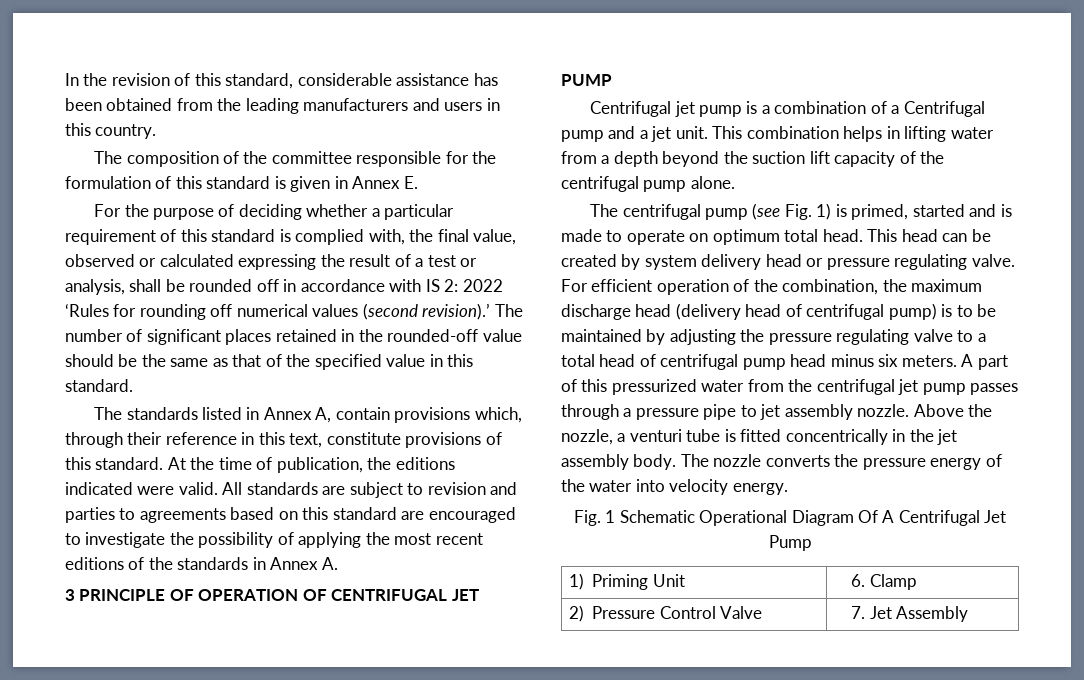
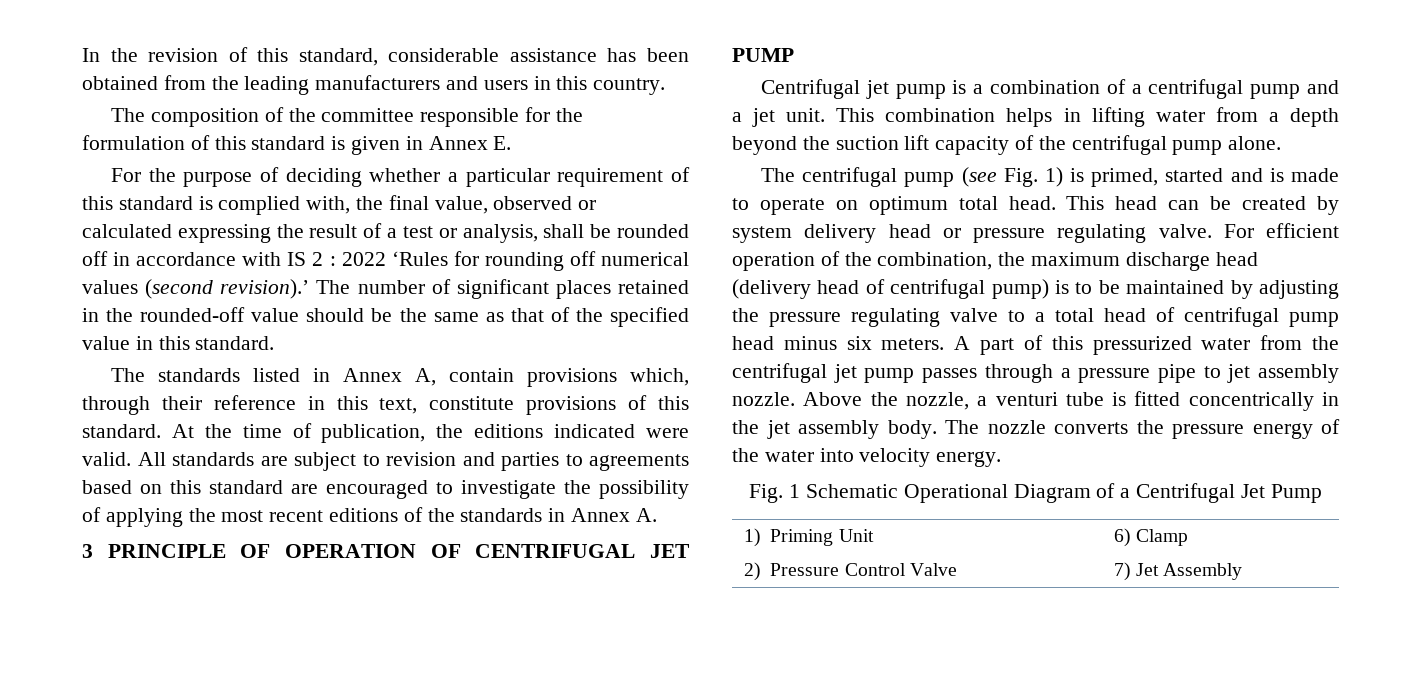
- For the purpose of deciding whether a particular requirement of this standard is complied with, the final value, observed or calculated expressing the result of a test or analysis, shall be rounded off in accordance with IS 2: 2022 ‘Rules for rounding off numerical values (second revision).’
+ For the purpose of deciding whether a particular requirement of this standard is complied with, the final value, observed or calculated expressing the result of a test or analysis, shall be rounded off in accordance with IS 2 : 2022 ‘Rules for rounding off numerical values (second revision).’
- Centrifugal jet pump is a combination of a Centrifugal pump and a jet unit.
+ Centrifugal jet pump is a combination of a centrifugal pump and a jet unit.
- Fig. 1 Schematic Operational Diagram Of A Centrifugal Jet Pump
+ Fig. 1 Schematic Operational Diagram of a Centrifugal Jet Pump
- 1) Priming Unit | 6. Clamp
+ 1) Priming Unit | 6) Clamp
- 2) Pressure Control Valve | 7. Jet Assembly
+ 2) Pressure Control Valve | 7) Jet Assembly

